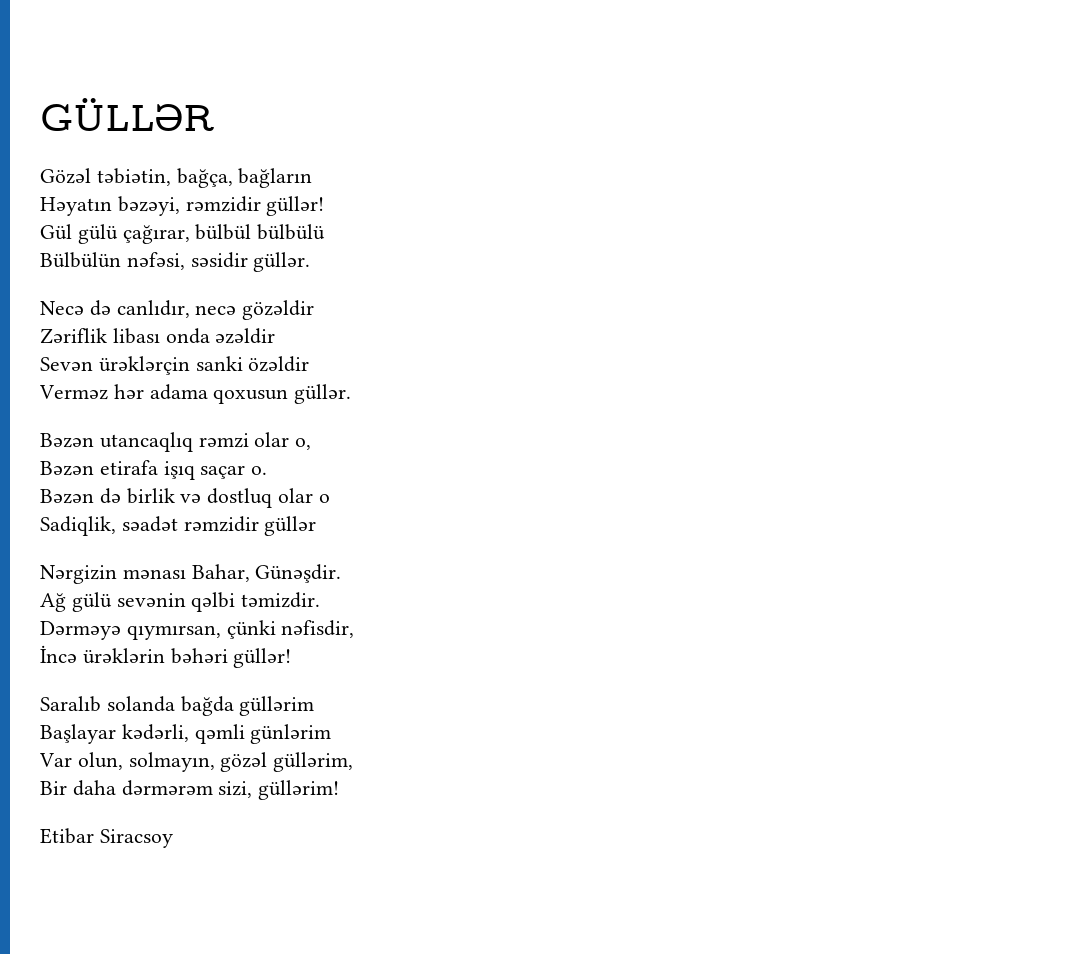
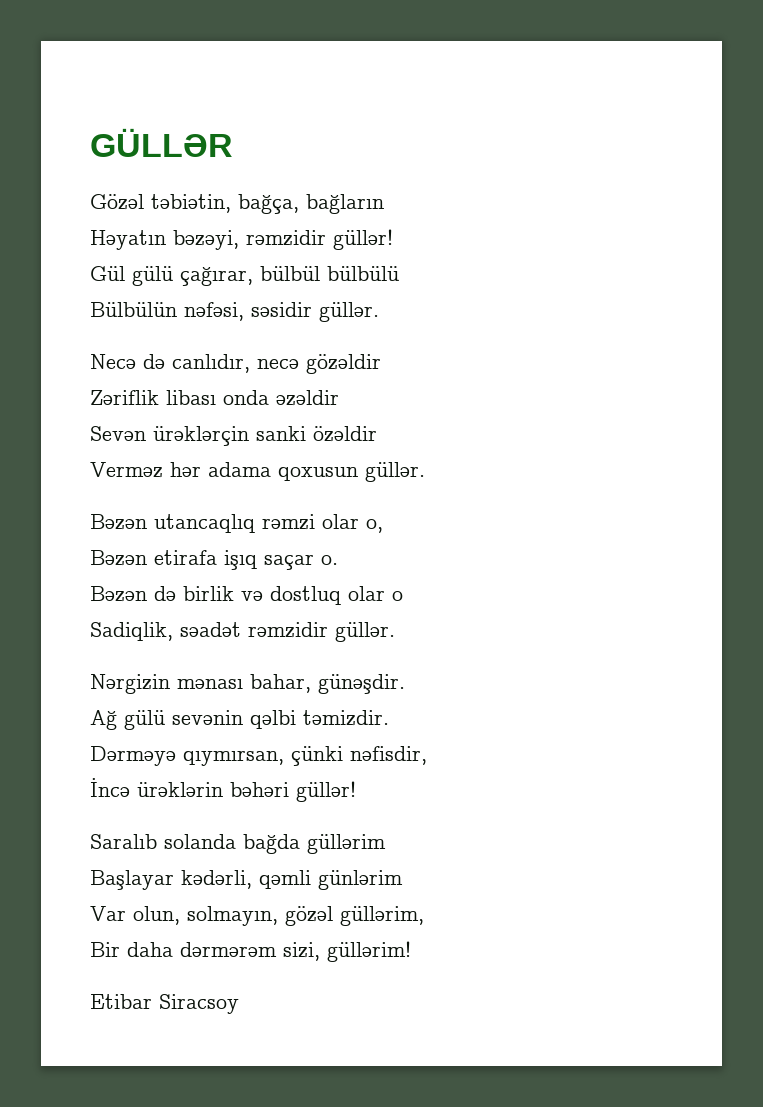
- Sadiqlik, səadət rəmzidir güllər
+ Sadiqlik, səadət rəmzidir güllər.
- Nərgizin mənası Bahar, Günəşdir.
+ Nərgizin mənası bahar, günəşdir.

